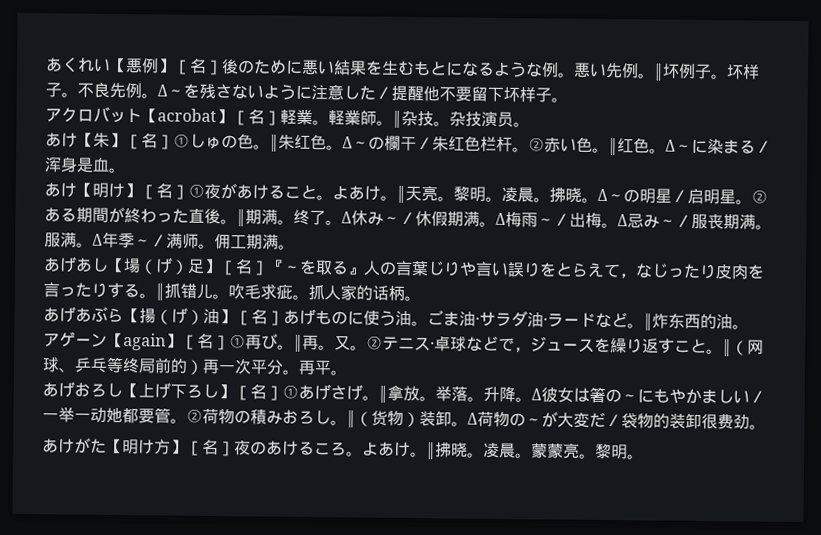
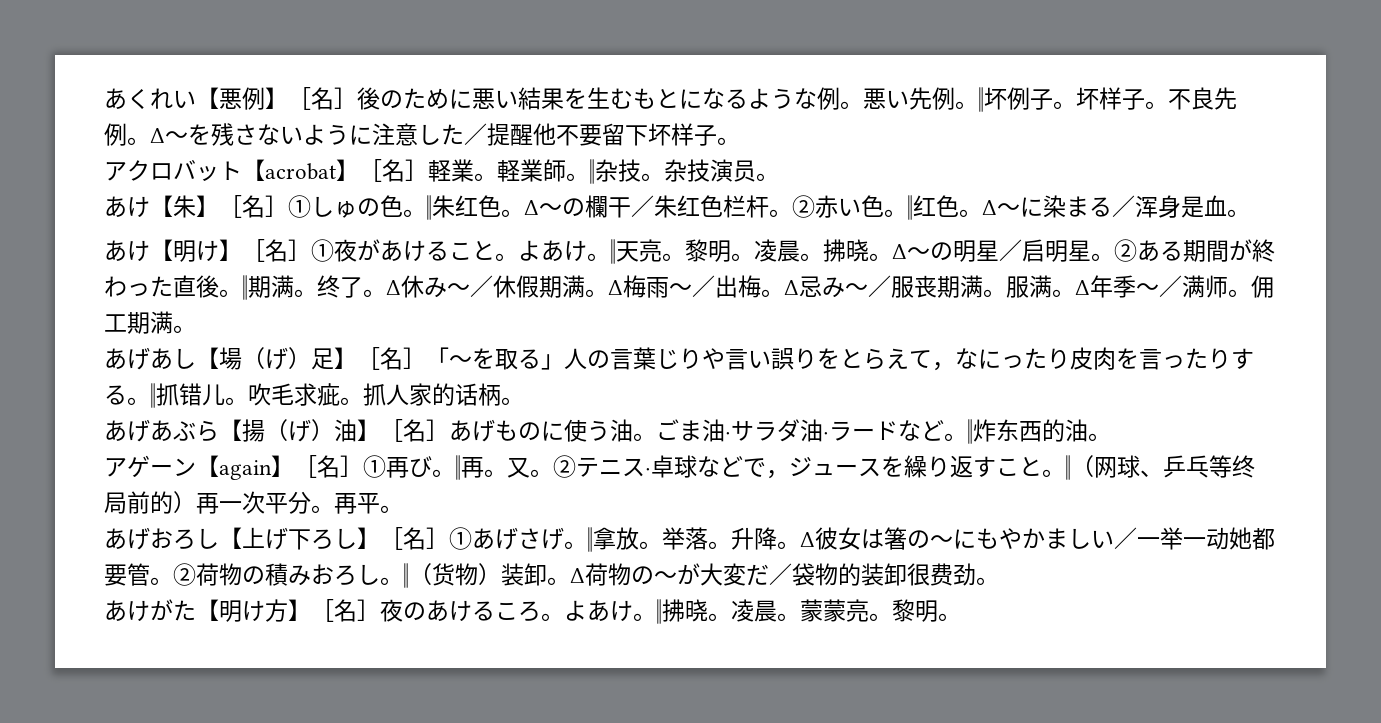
- あげあし【場（げ）足】［名］『～を取る』人の言葉じりや言い誤りをとらえて，なじったり皮肉を言ったりする。
+ あげあし【場（げ）足】［名］「～を取る」人の言葉じりや言い誤りをとらえて，なにったり皮肉を言ったりする。

